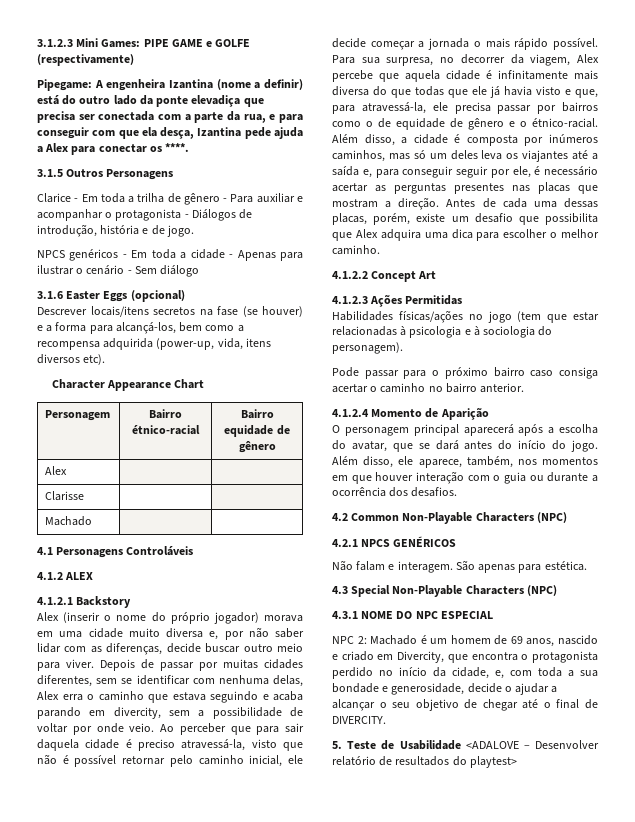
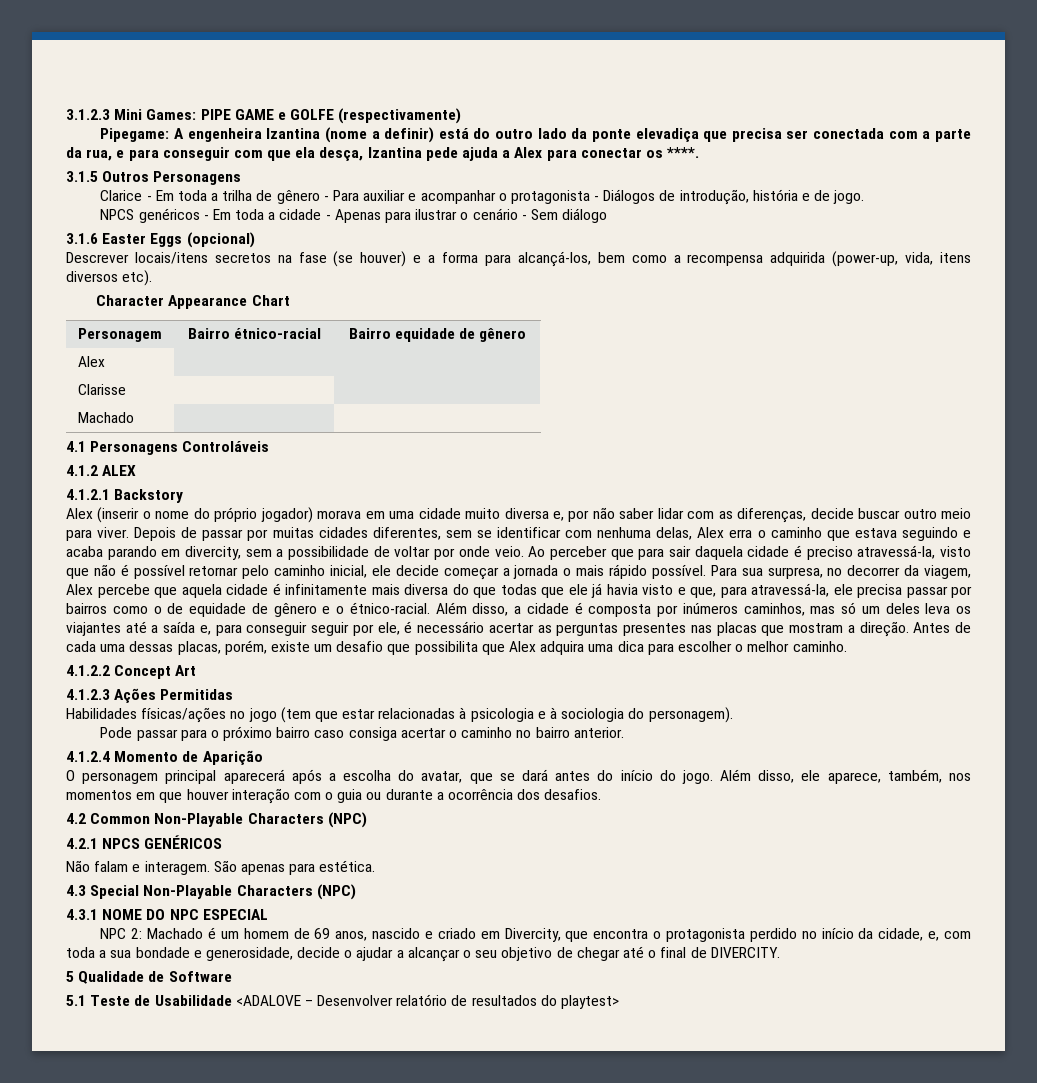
- 5. Teste de Usabilidade <ADALOVE – Desenvolver relatório de resultados do playtest>
+ 5 Qualidade de Software
+ 5.1 Teste de Usabilidade <ADALOVE – Desenvolver relatório de resultados do playtest>

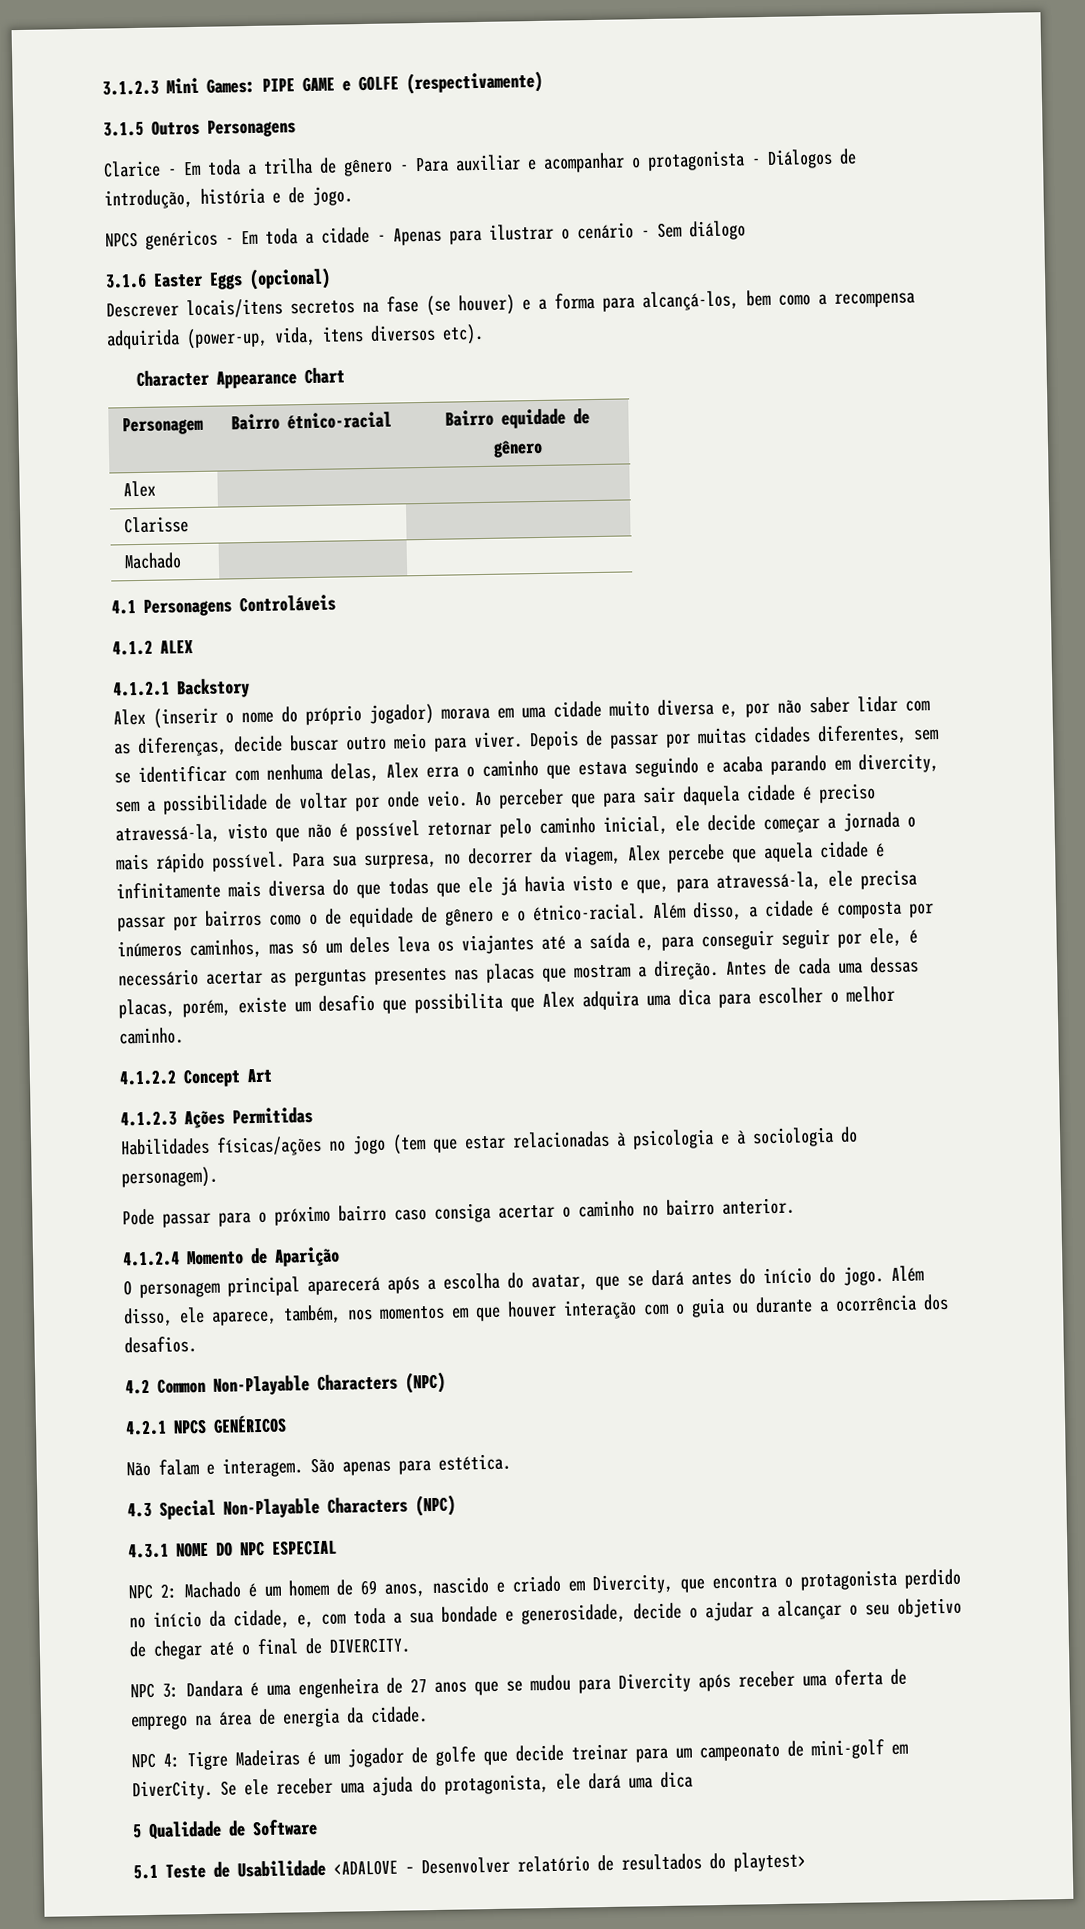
- Pipegame: A engenheira Izantina (nome a definir) está do outro lado da ponte elevadiça que precisa ser conectada com a parte da rua, e para conseguir com que ela desça, Izantina pede ajuda a Alex para conectar os ****.
+ NPC 3: Dandara é uma engenheira de 27 anos que se mudou para Divercity após receber uma oferta de emprego na área de energia da cidade.
+ NPC 4: Tigre Madeiras é um jogador de golfe que decide treinar para um campeonato de mini-golf em DiverCity. Se ele receber uma ajuda do protagonista, ele dará uma dica

